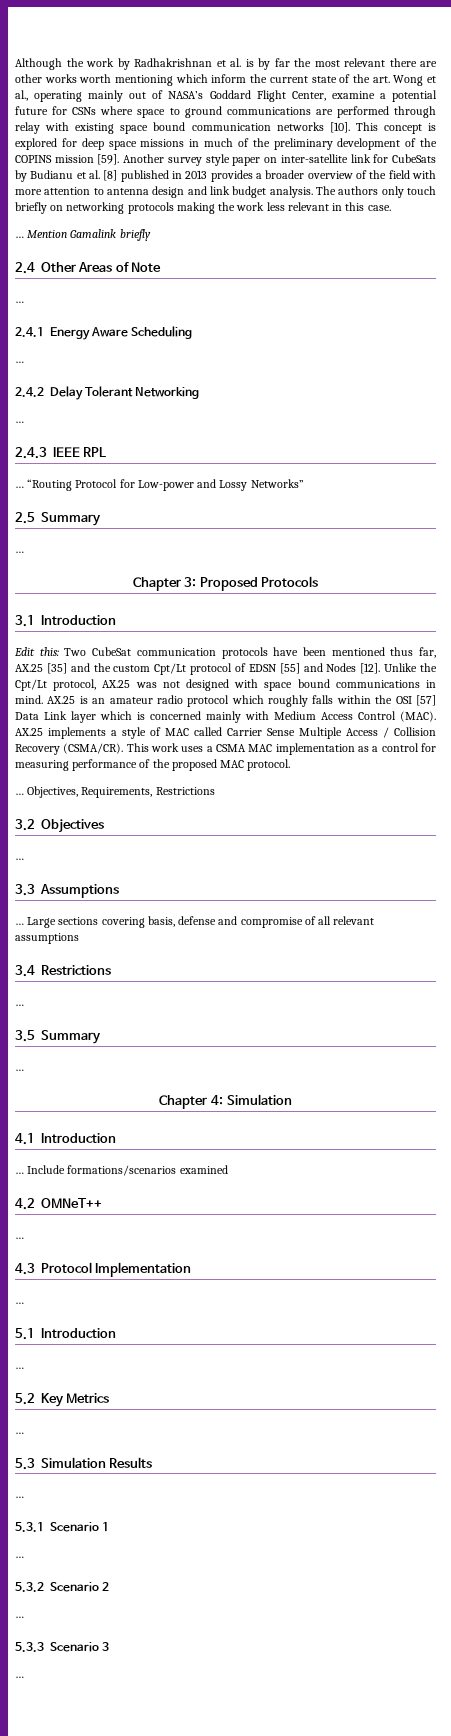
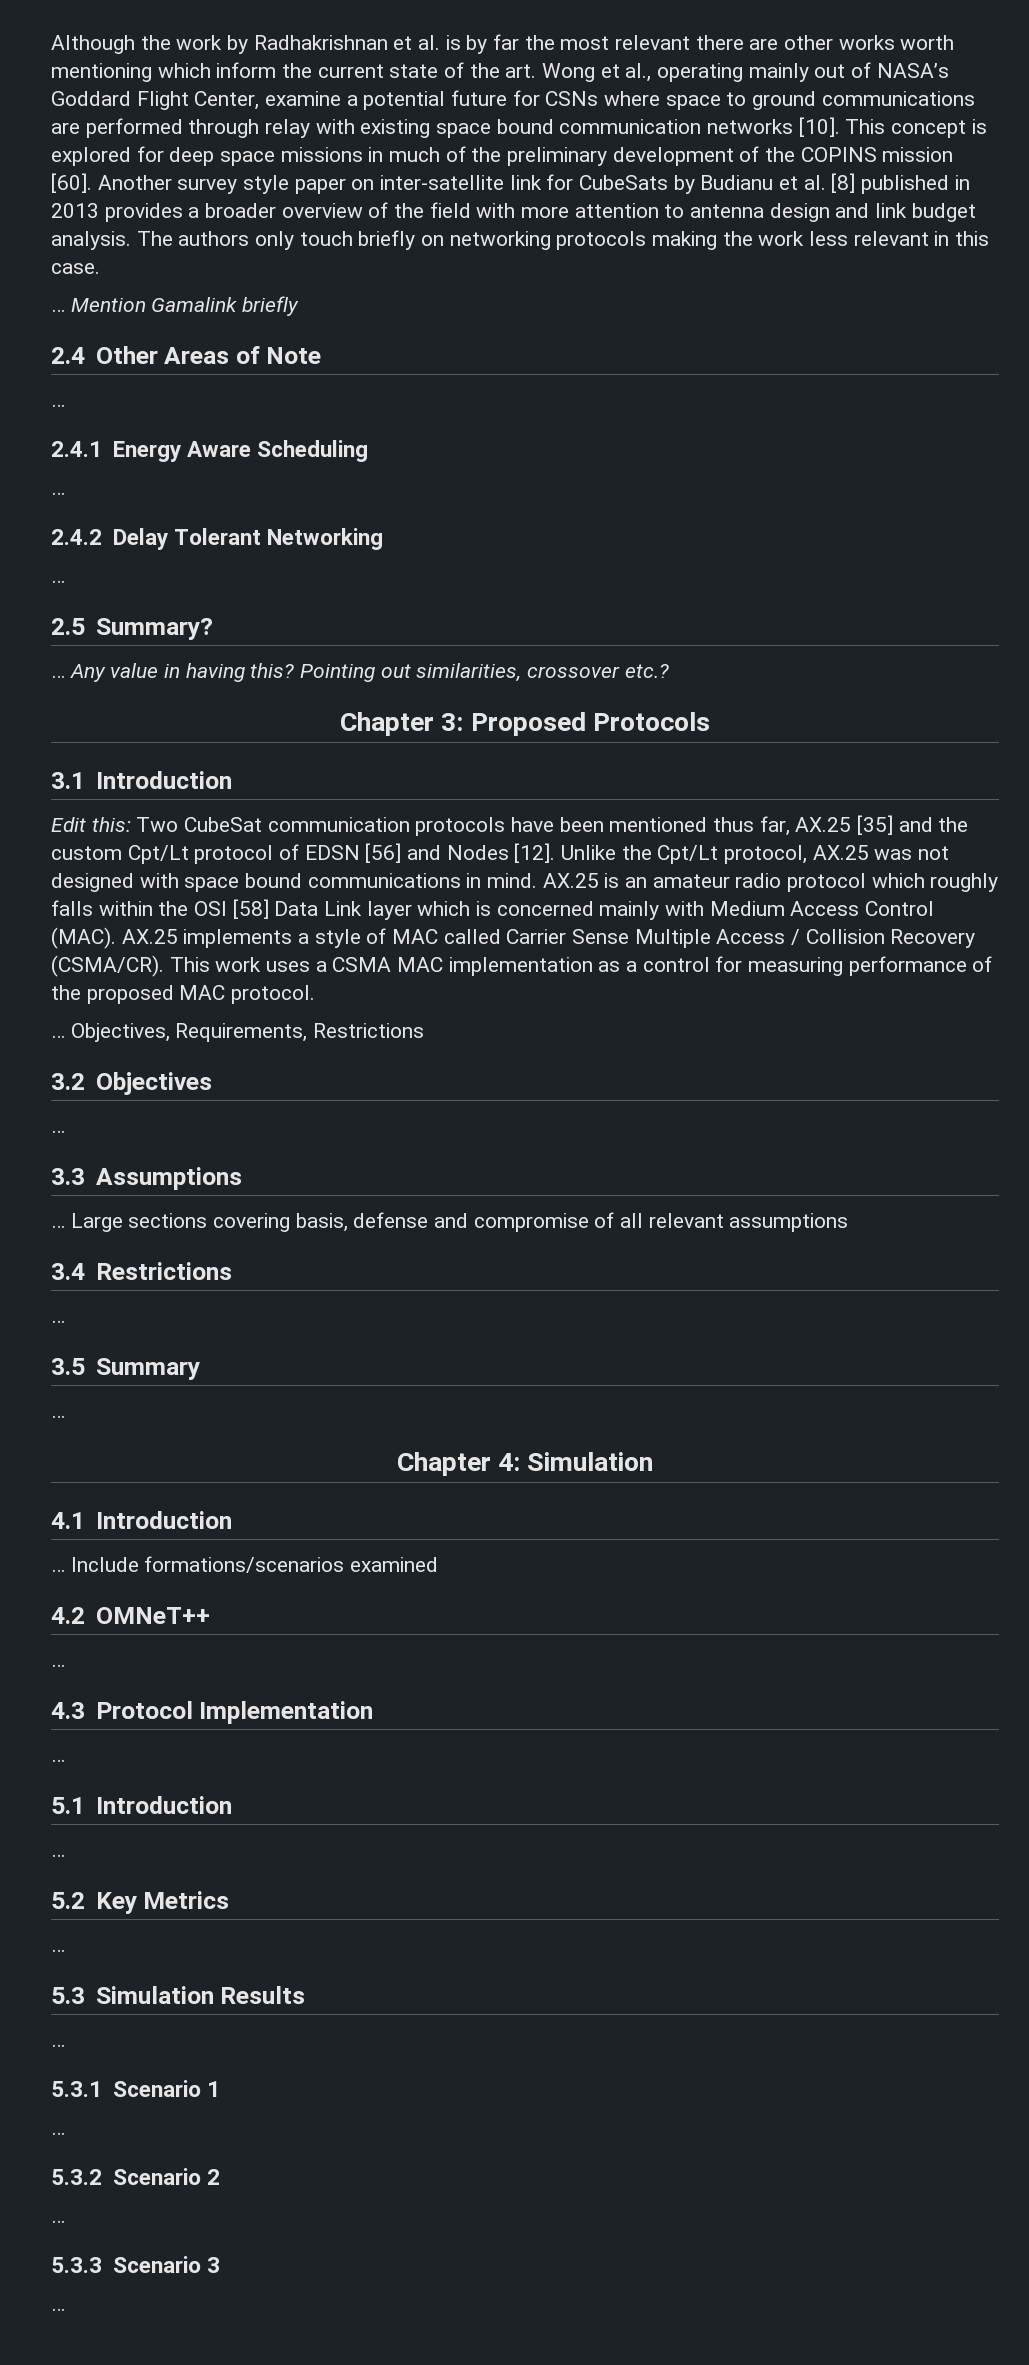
- This concept is explored for deep space missions in much of the preliminary development of the COPINS mission [59].
+ This concept is explored for deep space missions in much of the preliminary development of the COPINS mission [60].
- 2.4.3 IEEE RPL
- … “Routing Protocol for Low-power and Lossy Networks”
- 2.5 Summary
- …
+ 2.5 Summary?
+ … Any value in having this? Pointing out similarities, crossover etc.?
- Edit this: Two CubeSat communication protocols have been mentioned thus far, AX.25 [35] and the custom Cpt/Lt protocol of EDSN [55] and Nodes [12].
+ Edit this: Two CubeSat communication protocols have been mentioned thus far, AX.25 [35] and the custom Cpt/Lt protocol of EDSN [56] and Nodes [12].
- AX.25 is an amateur radio protocol which roughly falls within the OSI [57] Data Link layer which is concerned mainly with Medium Access Control (MAC).
+ AX.25 is an amateur radio protocol which roughly falls within the OSI [58] Data Link layer which is concerned mainly with Medium Access Control (MAC).

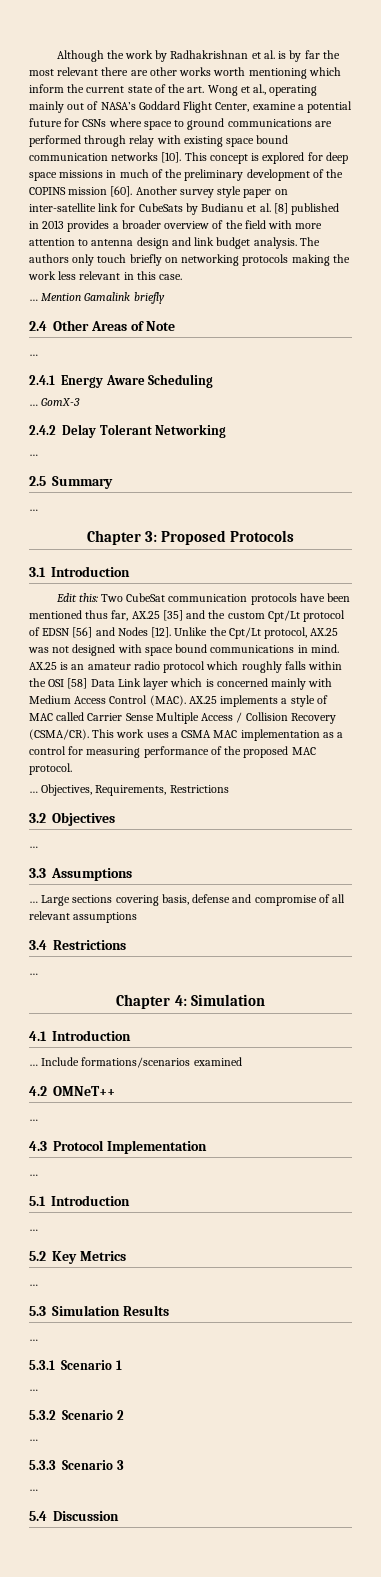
+ GomX-3
- 2.5 Summary?
- … Any value in having this? Pointing out similarities, crossover etc.?
+ 2.5 Summary
+ …
- 3.5 Summary
- …
+ 5.4 Discussion

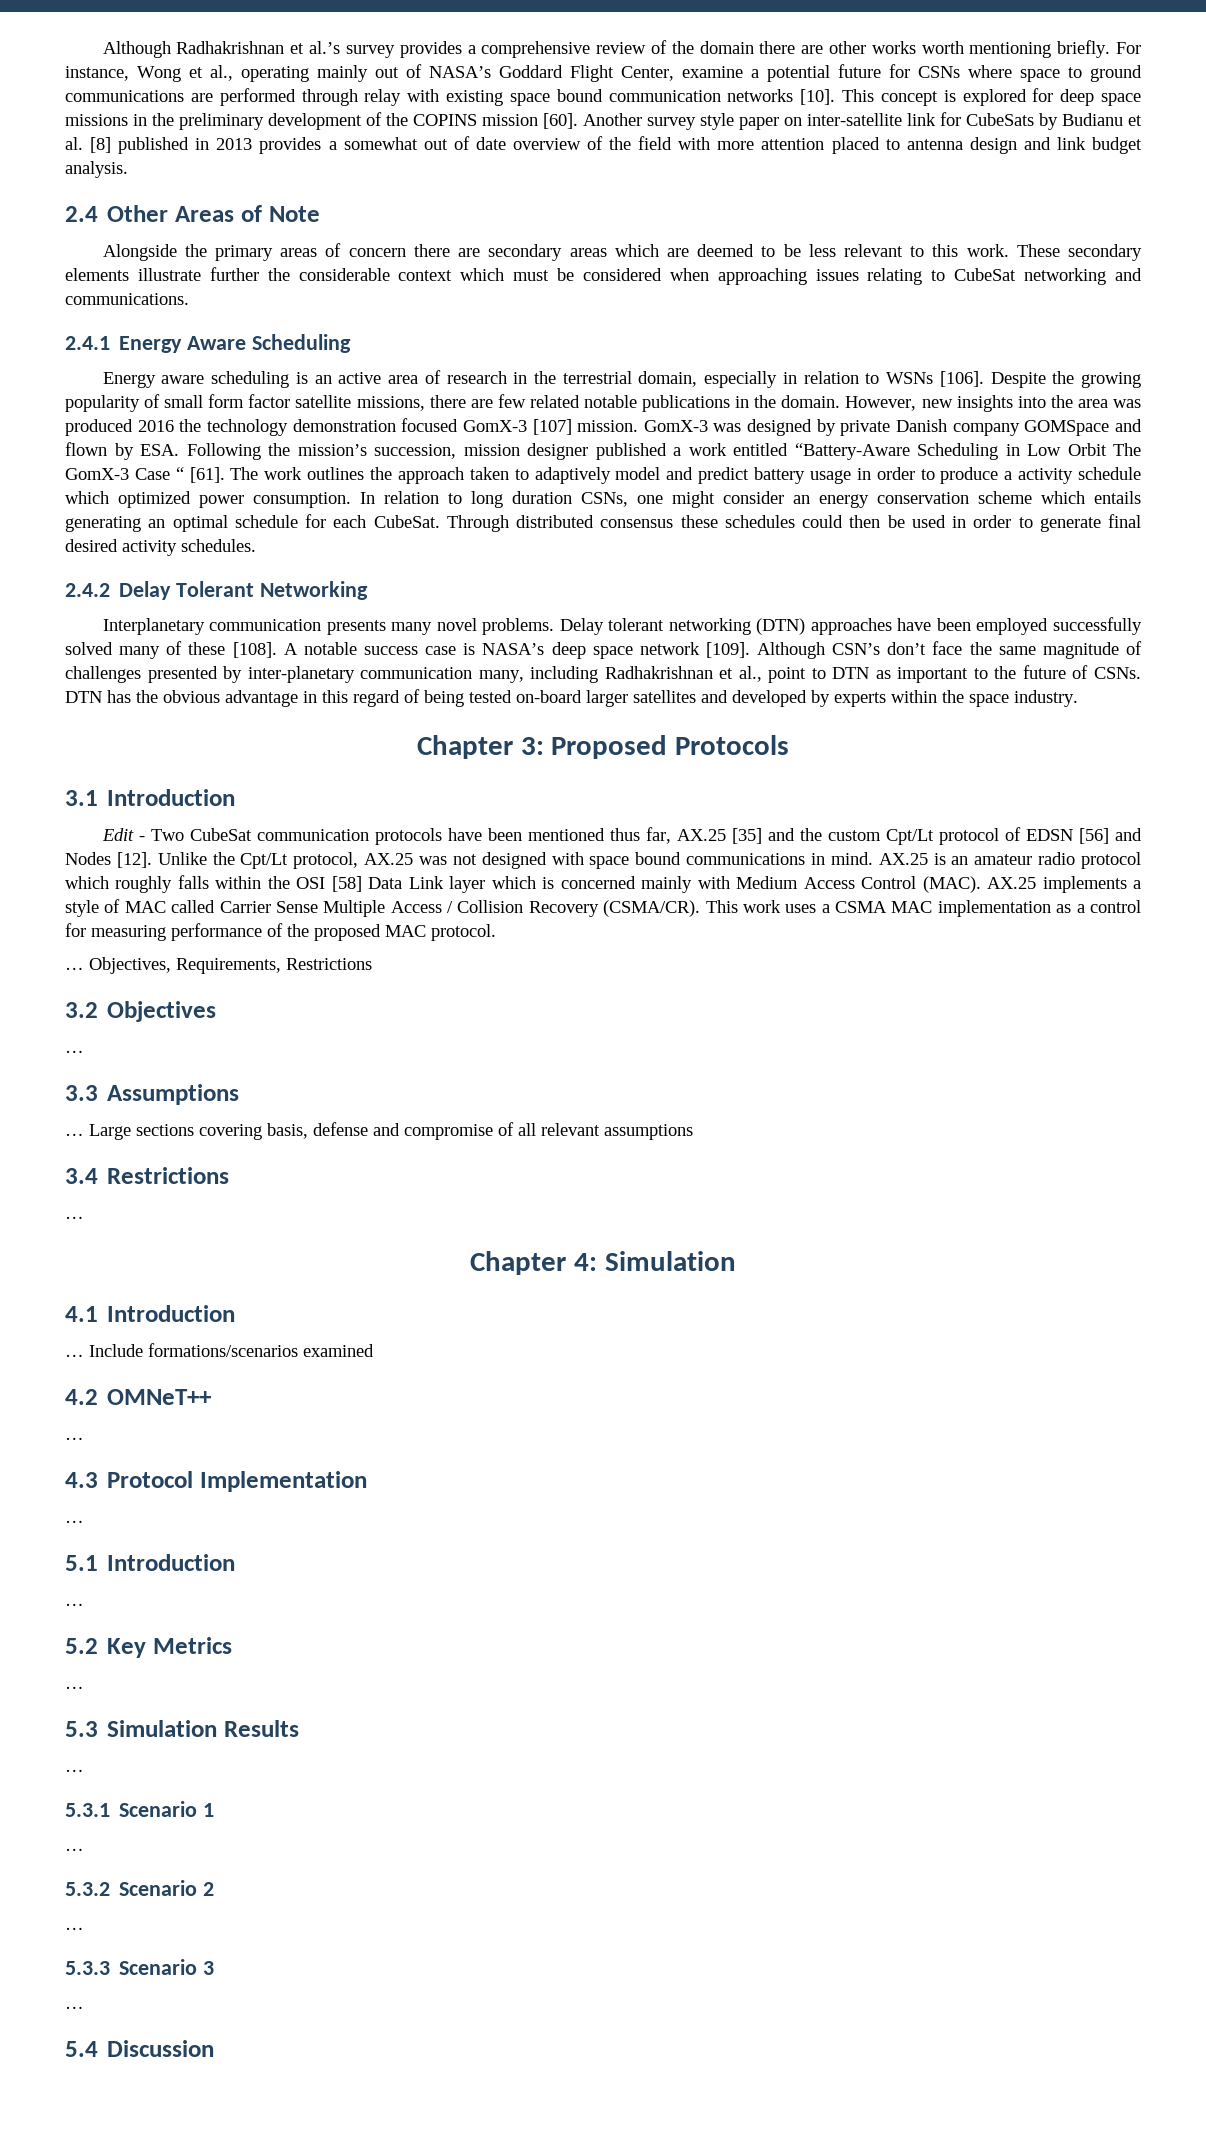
- Although the work by Radhakrishnan et al. is by far the most relevant there are other works worth mentioning which inform the current state of the art. Wong et al., operating mainly out of NASA’s Goddard Flight Center, examine a potential future for CSNs where space to ground communications are performed through relay with existing space bound communication networks [10].
+ Although Radhakrishnan et al.’s survey provides a comprehensive review of the domain there are other works worth mentioning briefly. For instance, Wong et al., operating mainly out of NASA’s Goddard Flight Center, examine a potential future for CSNs where space to ground communications are performed through relay with existing space bound communication networks [10].
- This concept is explored for deep space missions in much of the preliminary development of the COPINS mission [60].
+ This concept is explored for deep space missions in the preliminary development of the COPINS mission [60].
- Another survey style paper on inter-satellite link for CubeSats by Budianu et al. [8] published in 2013 provides a broader overview of the field with more attention to antenna design and link budget analysis. The authors only touch briefly on networking protocols making the work less relevant in this case.
- … Mention Gamalink briefly
+ Another survey style paper on inter-satellite link for CubeSats by Budianu et al. [8] published in 2013 provides a somewhat out of date overview of the field with more attention placed to antenna design and link budget analysis.
  2.4 Other Areas of Note
- …
+ Alongside the primary areas of concern there are secondary areas which are deemed to be less relevant to this work. These secondary elements illustrate further the considerable context which must be considered when approaching issues relating to CubeSat networking and communications.
  2.4.1 Energy Aware Scheduling
- … GomX-3
+ Energy aware scheduling is an active area of research in the terrestrial domain, especially in relation to WSNs [106]. Despite the growing popularity of small form factor satellite missions, there are few related notable publications in the domain. However, new insights into the area was produced 2016 the technology demonstration focused GomX-3 [107] mission. GomX-3 was designed by private Danish company GOMSpace and flown by ESA. Following the mission’s succession, mission designer published a work entitled “Battery-Aware Scheduling in Low Orbit The GomX-3 Case “ [61]. The work outlines the approach taken to adaptively model and predict battery usage in order to produce a activity schedule which optimized power consumption. In relation to long duration CSNs, one might consider an energy conservation scheme which entails generating an optimal schedule for each CubeSat. Through distributed consensus these schedules could then be used in order to generate final desired activity schedules.
  2.4.2 Delay Tolerant Networking
- …
- 2.5 Summary
- …
+ Interplanetary communication presents many novel problems. Delay tolerant networking (DTN) approaches have been employed successfully solved many of these [108]. A notable success case is NASA’s deep space network [109]. Although CSN’s don’t face the same magnitude of challenges presented by inter-planetary communication many, including Radhakrishnan et al., point to DTN as important to the future of CSNs. DTN has the obvious advantage in this regard of being tested on-board larger satellites and developed by experts within the space industry.
- Edit this: Two CubeSat communication protocols have been mentioned thus far, AX.25 [35] and the custom Cpt/Lt protocol of EDSN [56] and Nodes [12].
+ Edit - Two CubeSat communication protocols have been mentioned thus far, AX.25 [35] and the custom Cpt/Lt protocol of EDSN [56] and Nodes [12].

